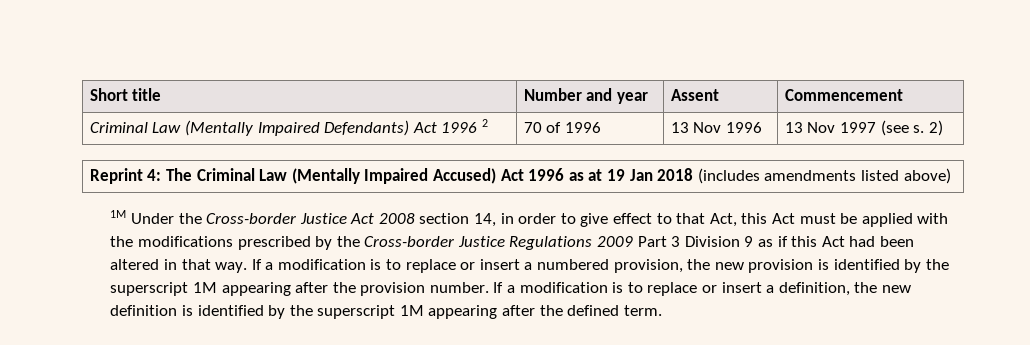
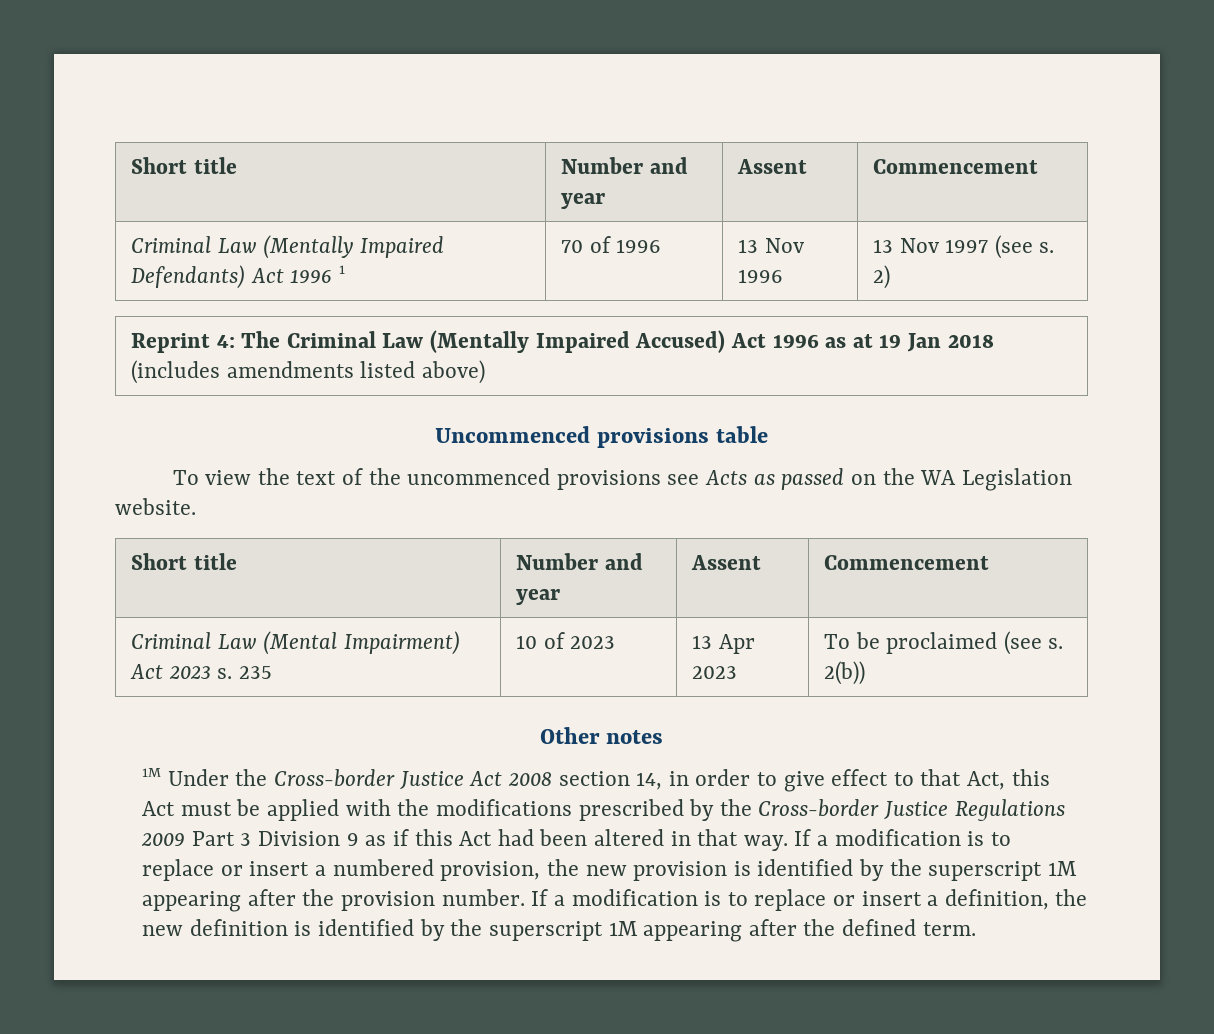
- Criminal Law (Mentally Impaired Defendants) Act 1996 2 | 70 of 1996 | 13 Nov 1996 | 13 Nov 1997 (see s. 2)
+ Criminal Law (Mentally Impaired Defendants) Act 1996 1 | 70 of 1996 | 13 Nov 1996 | 13 Nov 1997 (see s. 2)
+ Uncommenced provisions table
+ To view the text of the uncommenced provisions see Acts as passed on the WA Legislation website.
+ Short title | Number and year | Assent | Commencement
+ Criminal Law (Mental Impairment) Act 2023 s. 235 | 10 of 2023 | 13 Apr 2023 | To be proclaimed (see s. 2(b))
+ Other notes

